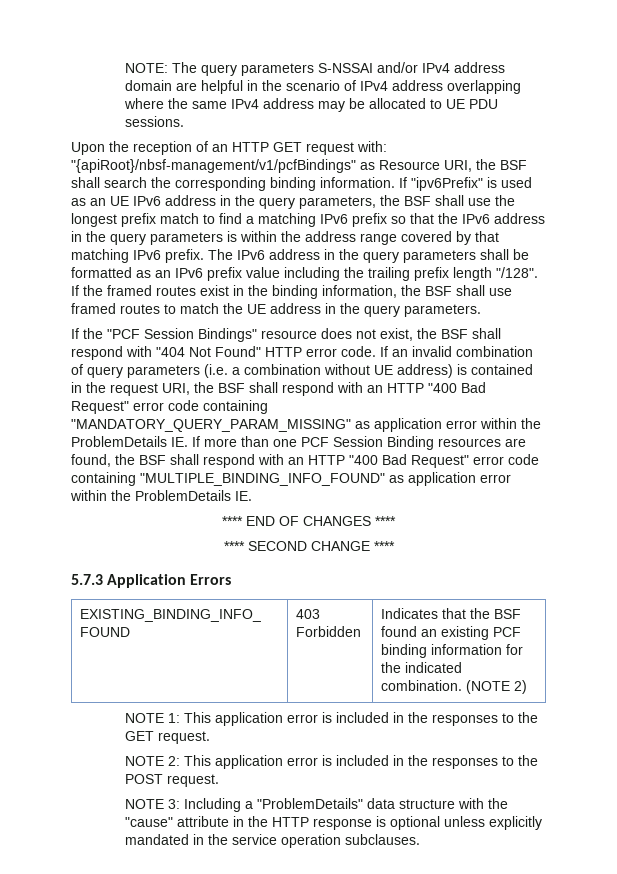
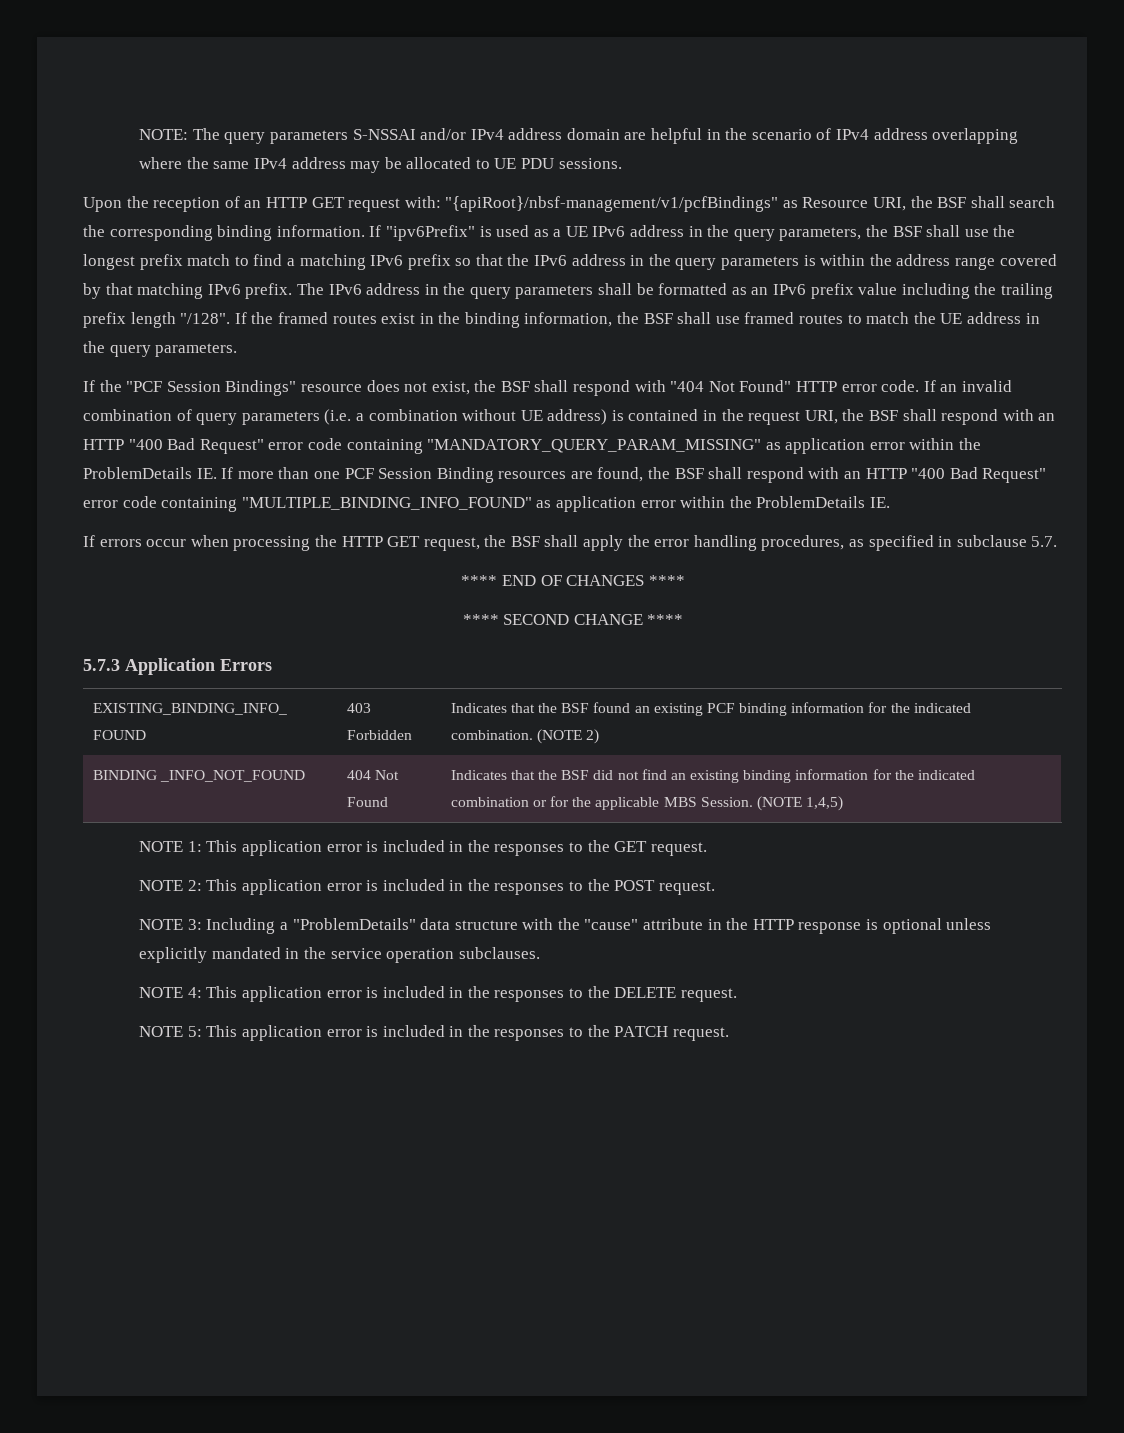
- If "ipv6Prefix" is used as an UE IPv6 address in the query parameters, the BSF shall use the longest prefix match to find a matching IPv6 prefix so that the IPv6 address in the query parameters is within the address range covered by that matching IPv6 prefix.
+ If "ipv6Prefix" is used as a UE IPv6 address in the query parameters, the BSF shall use the longest prefix match to find a matching IPv6 prefix so that the IPv6 address in the query parameters is within the address range covered by that matching IPv6 prefix.
+ If errors occur when processing the HTTP GET request, the BSF shall apply the error handling procedures, as specified in subclause 5.7.
+ BINDING _INFO_NOT_FOUND | 404 Not Found | Indicates that the BSF did not find an existing binding information for the indicated combination or for the applicable MBS Session. (NOTE 1,4,5)
+ NOTE 4: This application error is included in the responses to the DELETE request.
+ NOTE 5: This application error is included in the responses to the PATCH request.

